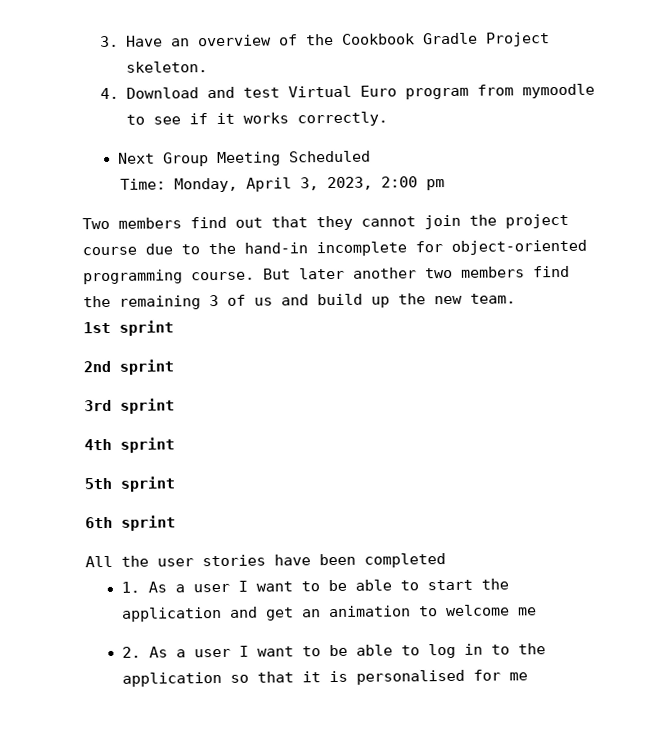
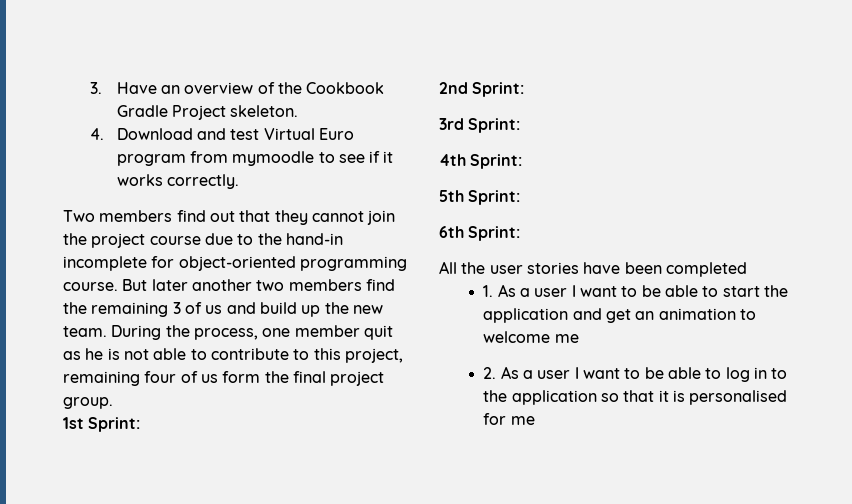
- Next Group Meeting Scheduled
- Time: Monday, April 3, 2023, 2:00 pm
+ During the process, one member quit as he is not able to contribute to this project, remaining four of us form the final project group.
- 1st sprint
+ 1st Sprint:
- 2nd sprint
+ 2nd Sprint:
- 3rd sprint
+ 3rd Sprint:
- 4th sprint
+ 4th Sprint:
- 5th sprint
+ 5th Sprint:
- 6th sprint
+ 6th Sprint:

